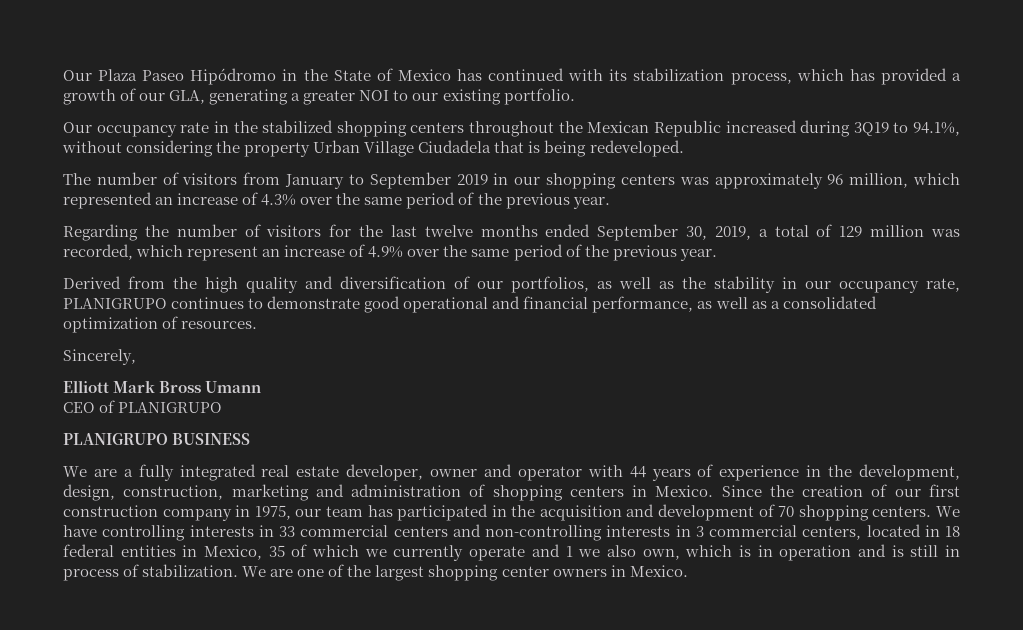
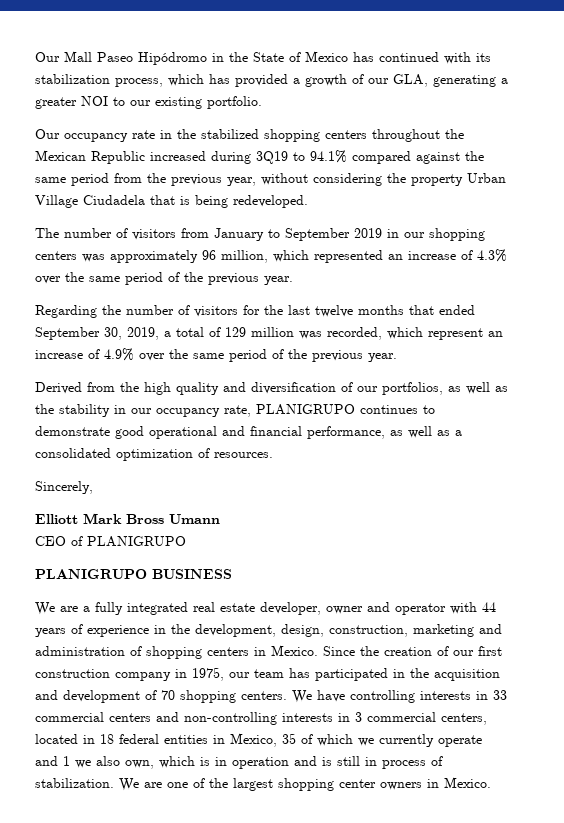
- Our Plaza Paseo Hipódromo in the State of Mexico has continued with its stabilization process, which has provided a growth of our GLA, generating a greater NOI to our existing portfolio.
+ Our Mall Paseo Hipódromo in the State of Mexico has continued with its stabilization process, which has provided a growth of our GLA, generating a greater NOI to our existing portfolio.
- Our occupancy rate in the stabilized shopping centers throughout the Mexican Republic increased during 3Q19 to 94.1%, without considering the property Urban Village Ciudadela that is being redeveloped.
+ Our occupancy rate in the stabilized shopping centers throughout the Mexican Republic increased during 3Q19 to 94.1% compared against the same period from the previous year, without considering the property Urban Village Ciudadela that is being redeveloped.
- Regarding the number of visitors for the last twelve months ended September 30, 2019, a total of 129 million was recorded, which represent an increase of 4.9% over the same period of the previous year.
+ Regarding the number of visitors for the last twelve months that ended September 30, 2019, a total of 129 million was recorded, which represent an increase of 4.9% over the same period of the previous year.

